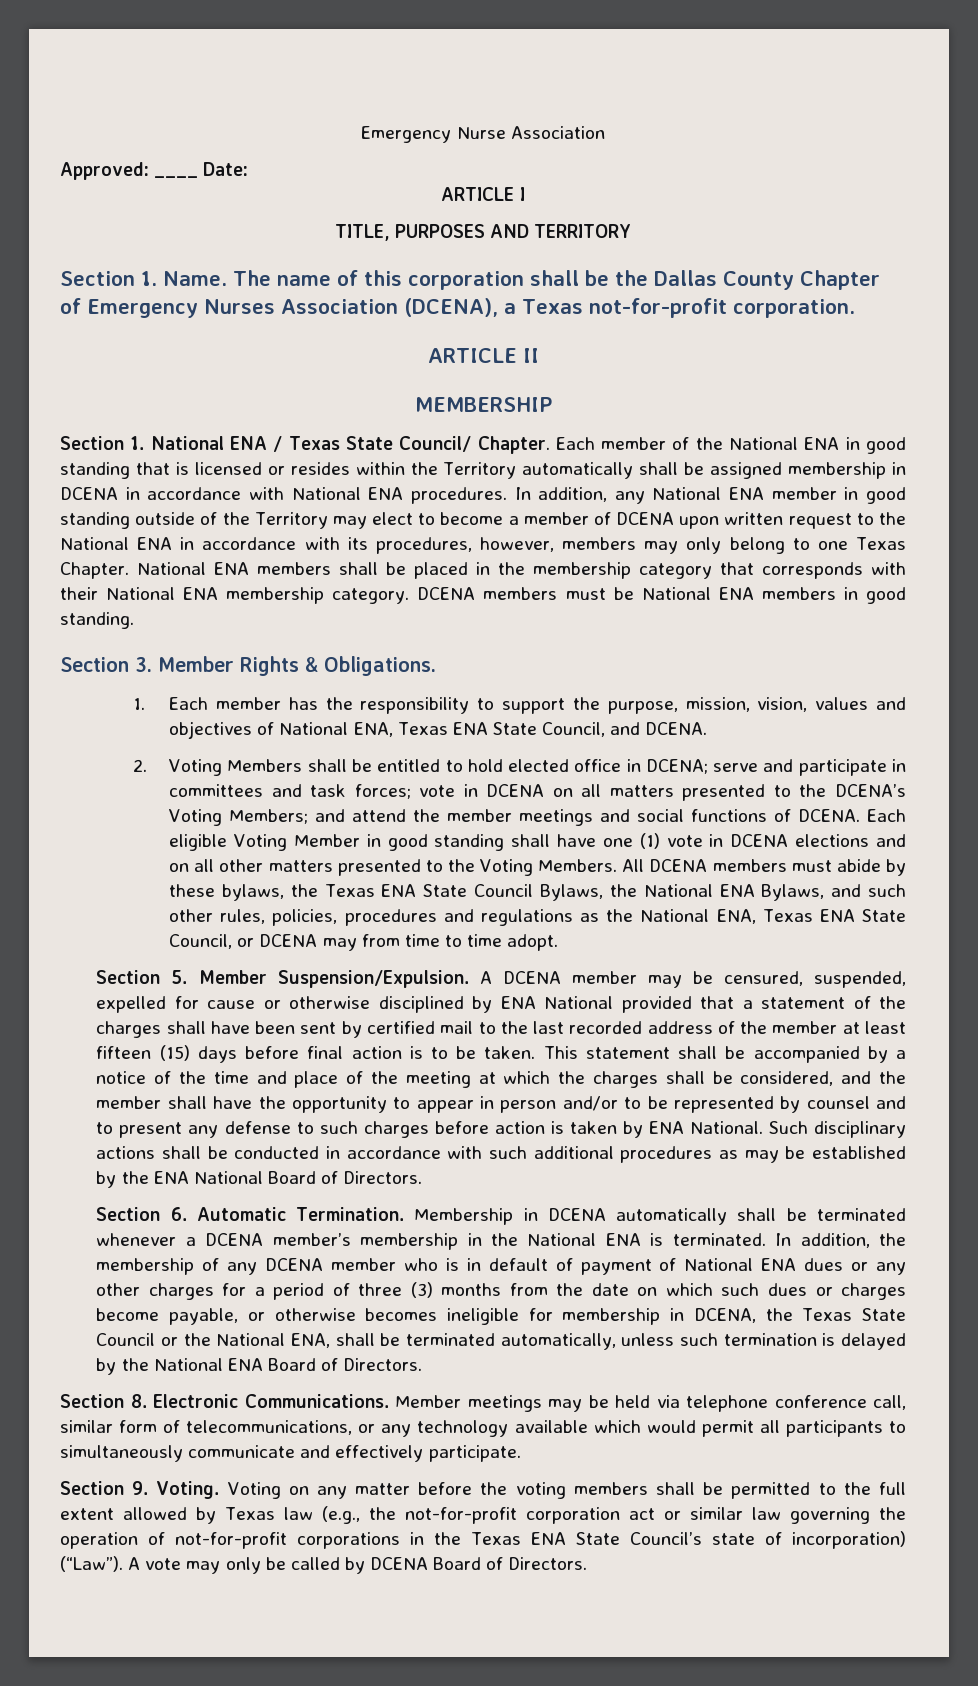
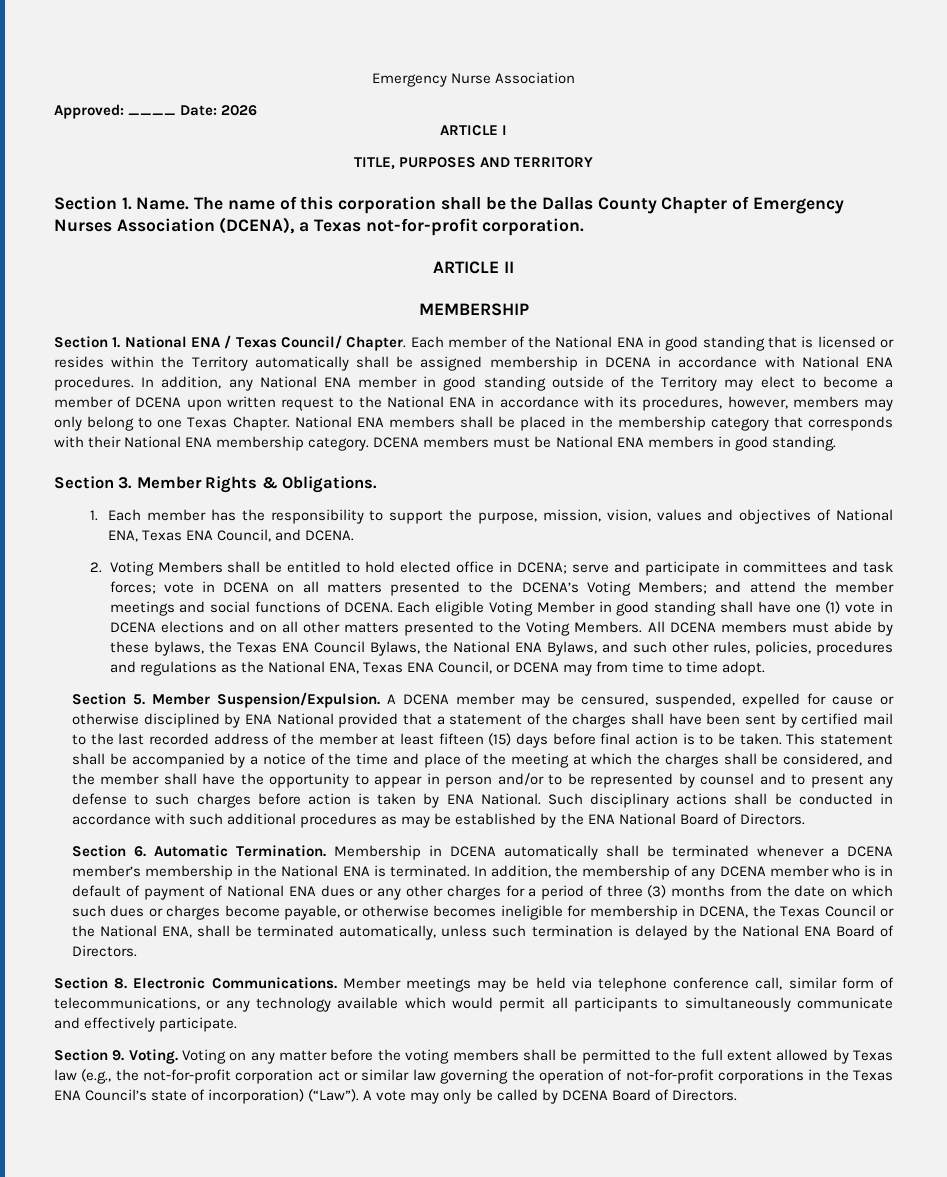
- Approved: ____ Date:
+ Approved: ____ Date: 2026
- Section 1. National ENA / Texas State Council/ Chapter.
+ Section 1. National ENA / Texas Council/ Chapter.
- 1. Each member has the responsibility to support the purpose, mission, vision, values and objectives of National ENA, Texas ENA State Council, and DCENA.
+ 1. Each member has the responsibility to support the purpose, mission, vision, values and objectives of National ENA, Texas ENA Council, and DCENA.
- All DCENA members must abide by these bylaws, the Texas ENA State Council Bylaws, the National ENA Bylaws, and such other rules, policies, procedures and regulations as the National ENA, Texas ENA State Council, or DCENA may from time to time adopt.
+ All DCENA members must abide by these bylaws, the Texas ENA Council Bylaws, the National ENA Bylaws, and such other rules, policies, procedures and regulations as the National ENA, Texas ENA Council, or DCENA may from time to time adopt.
- In addition, the membership of any DCENA member who is in default of payment of National ENA dues or any other charges for a period of three (3) months from the date on which such dues or charges become payable, or otherwise becomes ineligible for membership in DCENA, the Texas State Council or the National ENA, shall be terminated automatically, unless such termination is delayed by the National ENA Board of Directors.
+ In addition, the membership of any DCENA member who is in default of payment of National ENA dues or any other charges for a period of three (3) months from the date on which such dues or charges become payable, or otherwise becomes ineligible for membership in DCENA, the Texas Council or the National ENA, shall be terminated automatically, unless such termination is delayed by the National ENA Board of Directors.
- Voting on any matter before the voting members shall be permitted to the full extent allowed by Texas law (e.g., the not-for-profit corporation act or similar law governing the operation of not-for-profit corporations in the Texas ENA State Council’s state of incorporation) (“Law”).
+ Voting on any matter before the voting members shall be permitted to the full extent allowed by Texas law (e.g., the not-for-profit corporation act or similar law governing the operation of not-for-profit corporations in the Texas ENA Council’s state of incorporation) (“Law”).

